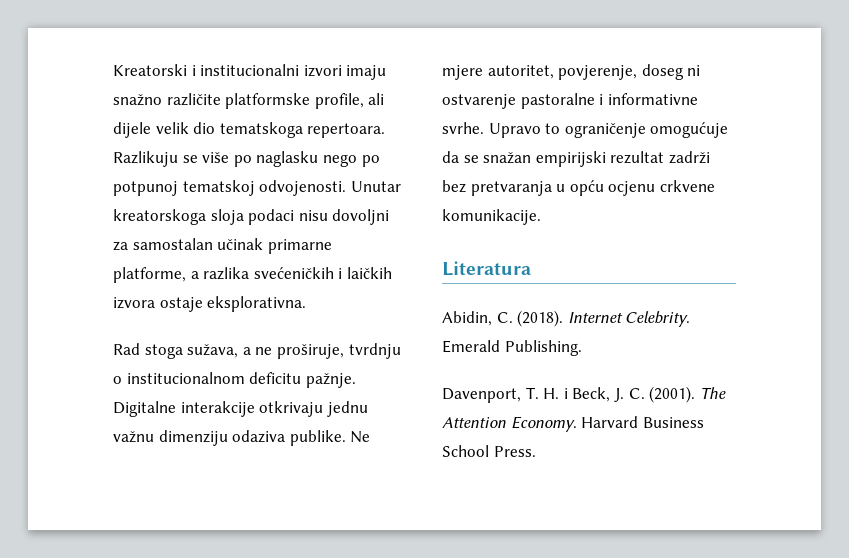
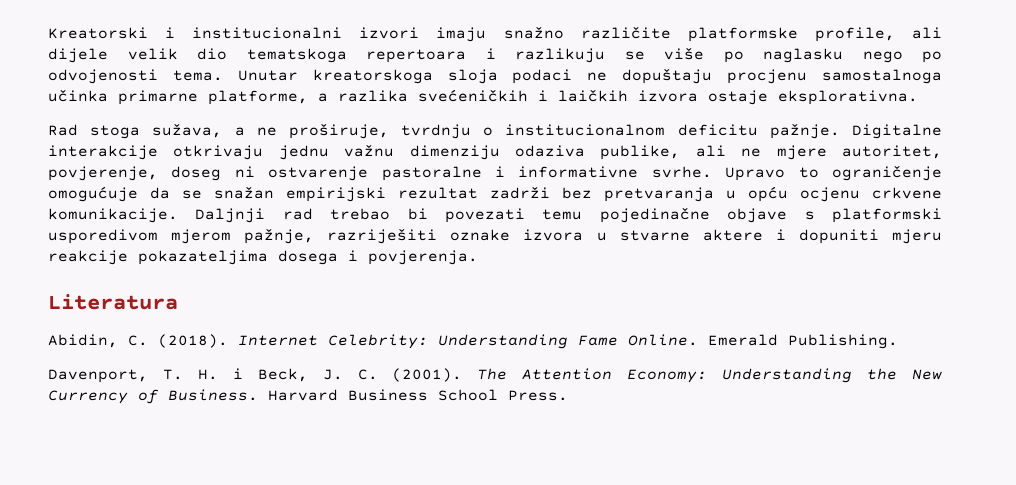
- Kreatorski i institucionalni izvori imaju snažno različite platformske profile, ali dijele velik dio tematskoga repertoara. Razlikuju se više po naglasku nego po potpunoj tematskoj odvojenosti.
+ Kreatorski i institucionalni izvori imaju snažno različite platformske profile, ali dijele velik dio tematskoga repertoara i razlikuju se više po naglasku nego po odvojenosti tema.
- Unutar kreatorskoga sloja podaci nisu dovoljni za samostalan učinak primarne platforme, a razlika svećeničkih i laičkih izvora ostaje eksplorativna.
+ Unutar kreatorskoga sloja podaci ne dopuštaju procjenu samostalnoga učinka primarne platforme, a razlika svećeničkih i laičkih izvora ostaje eksplorativna.
- Digitalne interakcije otkrivaju jednu važnu dimenziju odaziva publike. Ne mjere autoritet, povjerenje, doseg ni ostvarenje pastoralne i informativne svrhe.
+ Digitalne interakcije otkrivaju jednu važnu dimenziju odaziva publike, ali ne mjere autoritet, povjerenje, doseg ni ostvarenje pastoralne i informativne svrhe.
+ Daljnji rad trebao bi povezati temu pojedinačne objave s platformski usporedivom mjerom pažnje, razriješiti oznake izvora u stvarne aktere i dopuniti mjeru reakcije pokazateljima dosega i povjerenja.
- Internet Celebrity.
+ Internet Celebrity: Understanding Fame Online.
- The Attention Economy.
+ The Attention Economy: Understanding the New Currency of Business.

